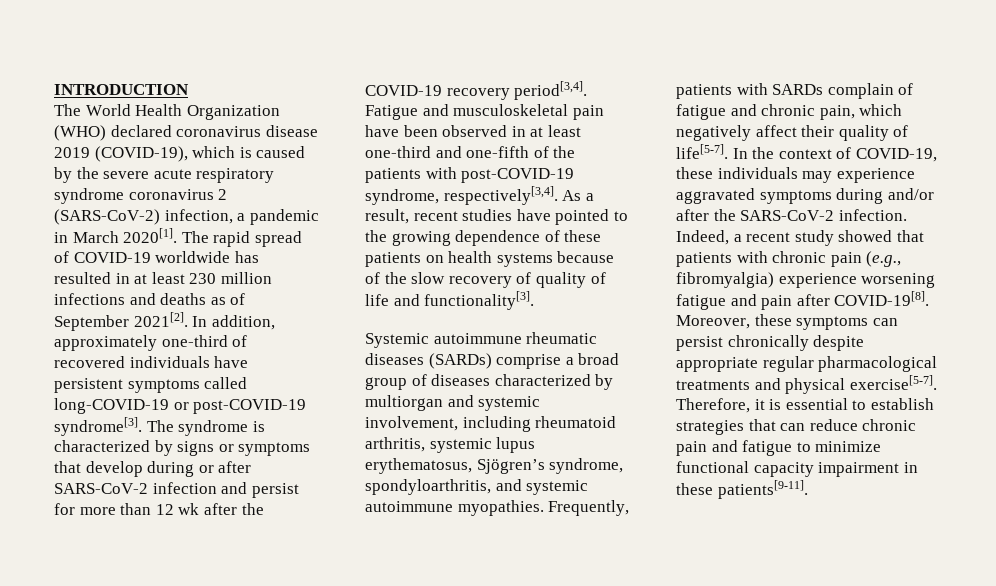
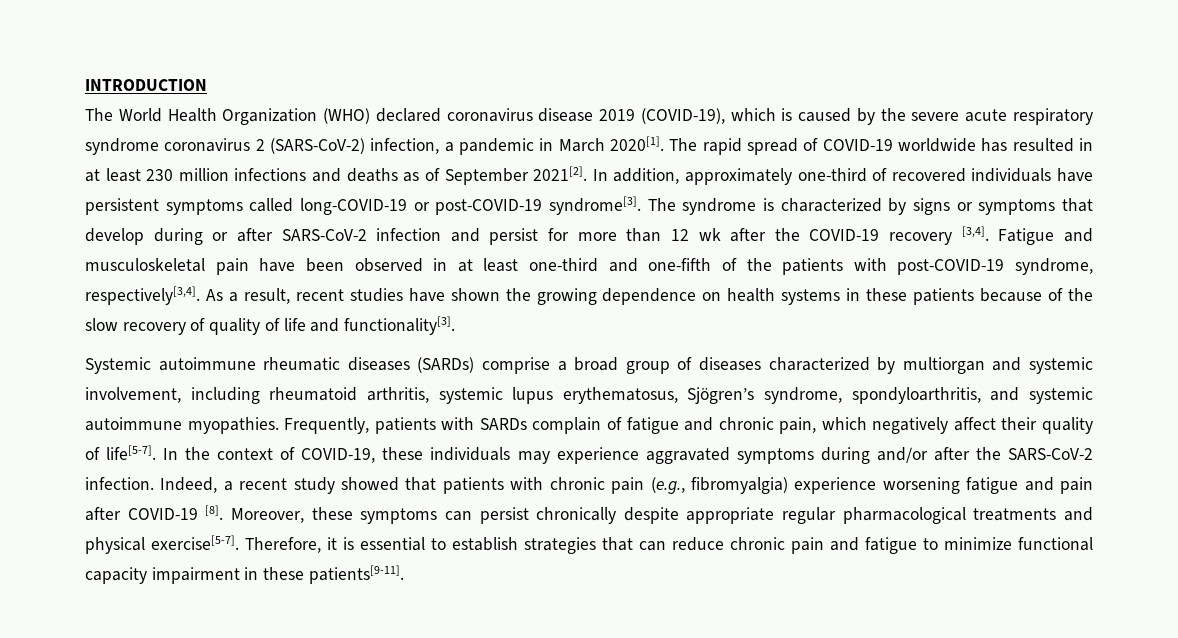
- The syndrome is characterized by signs or symptoms that develop during or after SARS-CoV-2 infection and persist for more than 12 wk after the COVID-19 recovery period[3,4].
+ The syndrome is characterized by signs or symptoms that develop during or after SARS-CoV-2 infection and persist for more than 12 wk after the COVID-19 recovery [3,4].
- As a result, recent studies have pointed to the growing dependence of these patients on health systems because of the slow recovery of quality of life and functionality[3].
+ As a result, recent studies have shown the growing dependence on health systems in these patients because of the slow recovery of quality of life and functionality[3].
- Indeed, a recent study showed that patients with chronic pain (e.g., fibromyalgia) experience worsening fatigue and pain after COVID-19[8].
+ Indeed, a recent study showed that patients with chronic pain (e.g., fibromyalgia) experience worsening fatigue and pain after COVID-19 [8].

